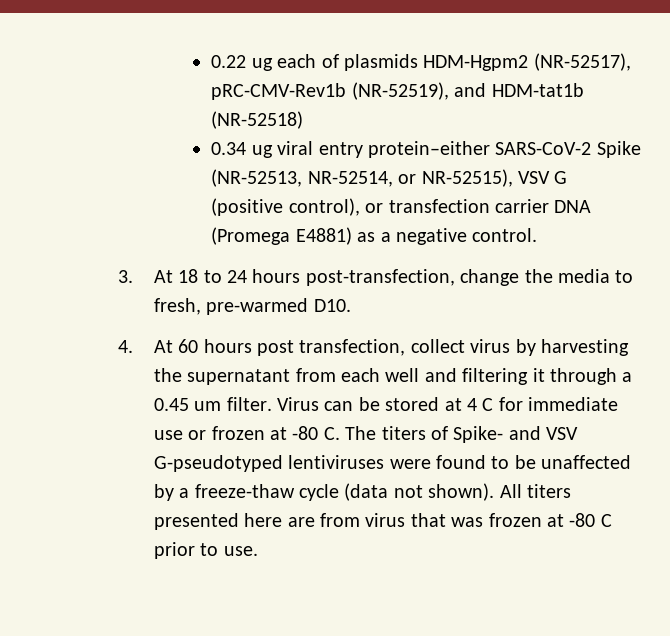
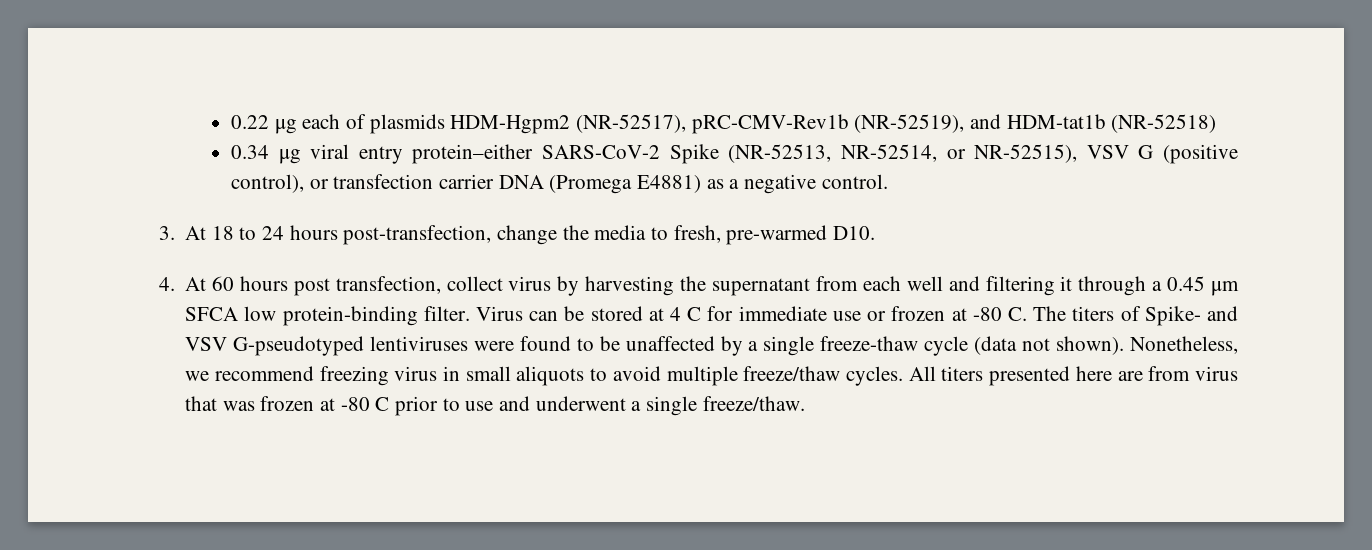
- 0.22 ug each of plasmids HDM-Hgpm2 (NR-52517), pRC-CMV-Rev1b (NR-52519), and HDM-tat1b (NR-52518)
+ 0.22 μg each of plasmids HDM-Hgpm2 (NR-52517), pRC-CMV-Rev1b (NR-52519), and HDM-tat1b (NR-52518)
- 0.34 ug viral entry protein–either SARS-CoV-2 Spike (NR-52513, NR-52514, or NR-52515), VSV G (positive control), or transfection carrier DNA (Promega E4881) as a negative control.
+ 0.34 μg viral entry protein–either SARS-CoV-2 Spike (NR-52513, NR-52514, or NR-52515), VSV G (positive control), or transfection carrier DNA (Promega E4881) as a negative control.
- 4. At 60 hours post transfection, collect virus by harvesting the supernatant from each well and filtering it through a 0.45 um filter.
+ 4. At 60 hours post transfection, collect virus by harvesting the supernatant from each well and filtering it through a 0.45 μm SFCA low protein-binding filter.
- Virus can be stored at 4 C for immediate use or frozen at -80 C. The titers of Spike- and VSV G-pseudotyped lentiviruses were found to be unaffected by a freeze-thaw cycle (data not shown).
+ Virus can be stored at 4 C for immediate use or frozen at -80 C. The titers of Spike- and VSV G-pseudotyped lentiviruses were found to be unaffected by a single freeze-thaw cycle (data not shown).
+ Nonetheless, we recommend freezing virus in small aliquots to avoid multiple freeze/thaw cycles.
- All titers presented here are from virus that was frozen at -80 C prior to use.
+ All titers presented here are from virus that was frozen at -80 C prior to use and underwent a single freeze/thaw.

